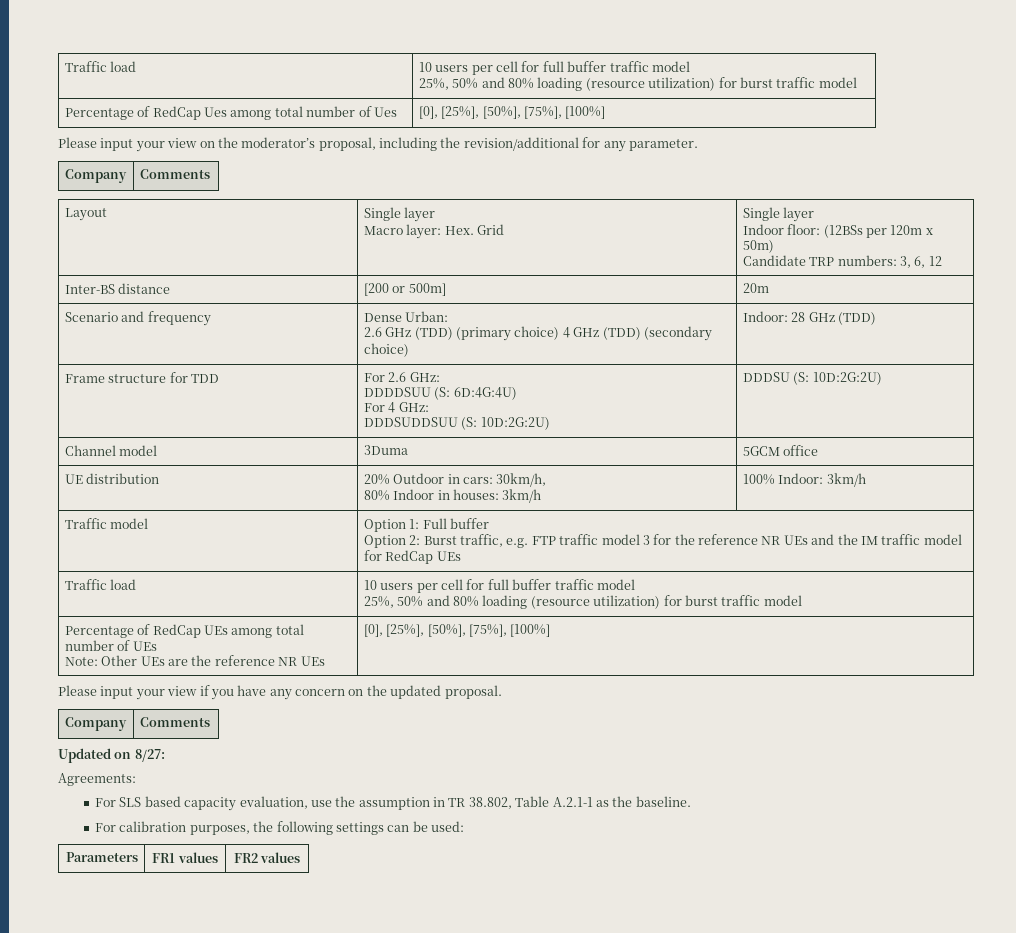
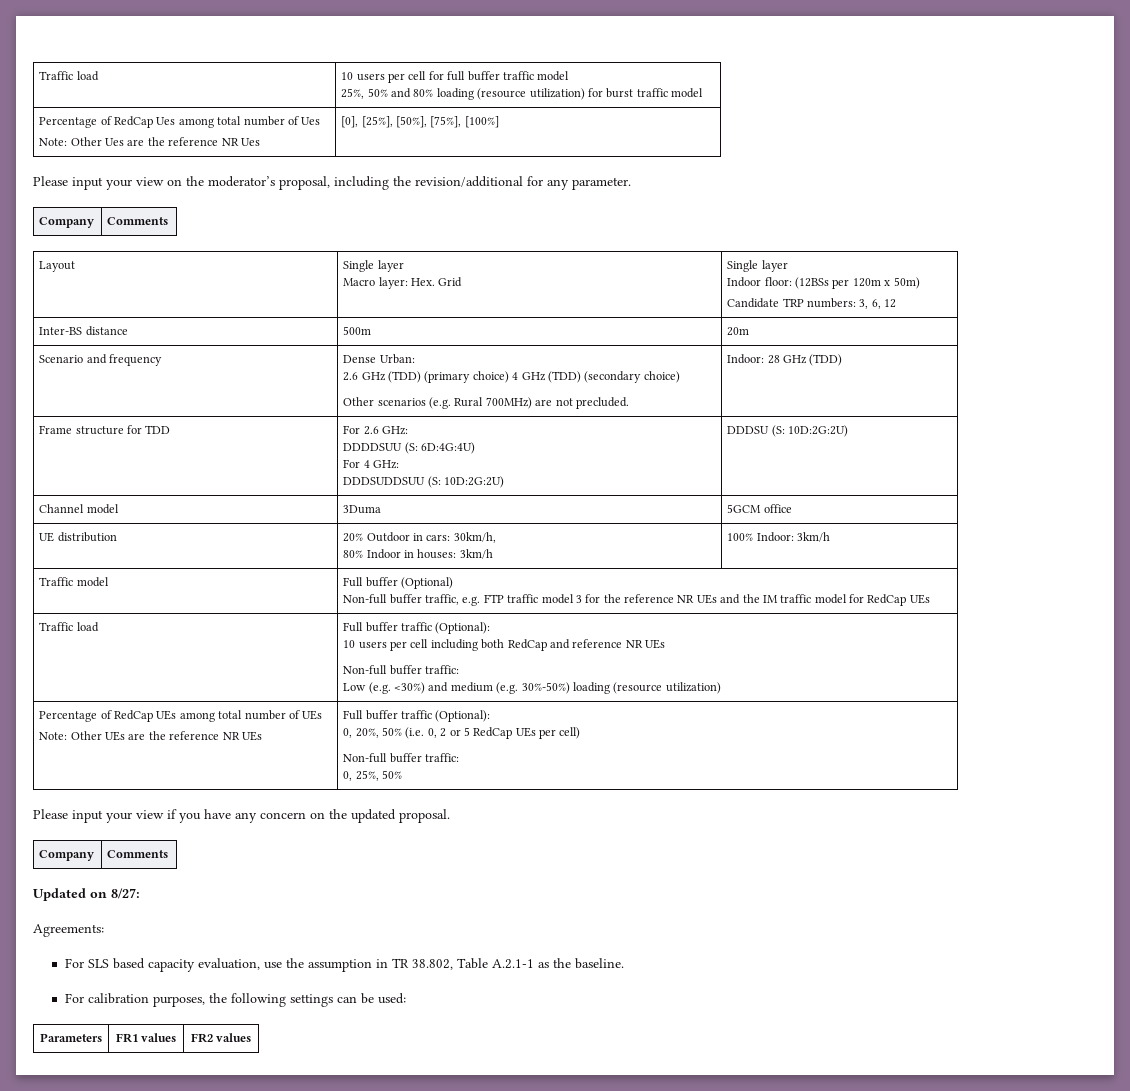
- Percentage of RedCap Ues among total number of Ues | [0], [25%], [50%], [75%], [100%]
+ Percentage of RedCap Ues among total number of Ues
+ Note: Other Ues are the reference NR Ues | [0], [25%], [50%], [75%], [100%]
- Inter-BS distance | [200 or 500m] | 20m
+ Inter-BS distance | 500m | 20m
  Scenario and frequency | Dense Urban:
- 2.6 GHz (TDD) (primary choice) 4 GHz (TDD) (secondary choice) | Indoor: 28 GHz (TDD)
+ 2.6 GHz (TDD) (primary choice) 4 GHz (TDD) (secondary choice)
+ Other scenarios (e.g. Rural 700MHz) are not precluded. | Indoor: 28 GHz (TDD)
- Traffic model | Option 1: Full buffer
- Option 2: Burst traffic, e.g. FTP traffic model 3 for the reference NR UEs and the IM traffic model for RedCap UEs
- Traffic load | 10 users per cell for full buffer traffic model
- 25%, 50% and 80% loading (resource utilization) for burst traffic model
+ Traffic model | Full buffer (Optional)
+ Non-full buffer traffic, e.g. FTP traffic model 3 for the reference NR UEs and the IM traffic model for RedCap UEs
+ Traffic load | Full buffer traffic (Optional):
+ 10 users per cell including both RedCap and reference NR UEs
+ Non-full buffer traffic:
+ Low (e.g. <30%) and medium (e.g. 30%-50%) loading (resource utilization)
  Percentage of RedCap UEs among total number of UEs
- Note: Other UEs are the reference NR UEs | [0], [25%], [50%], [75%], [100%]
+ Note: Other UEs are the reference NR UEs | Full buffer traffic (Optional):
+ 0, 20%, 50% (i.e. 0, 2 or 5 RedCap UEs per cell)
+ Non-full buffer traffic:
+ 0, 25%, 50%

